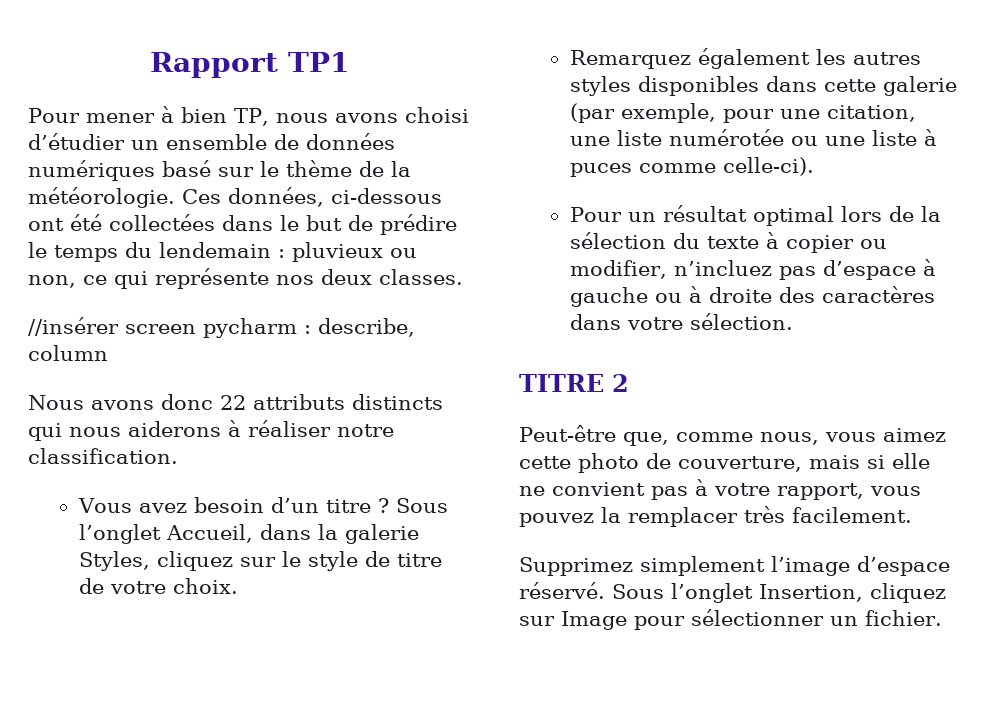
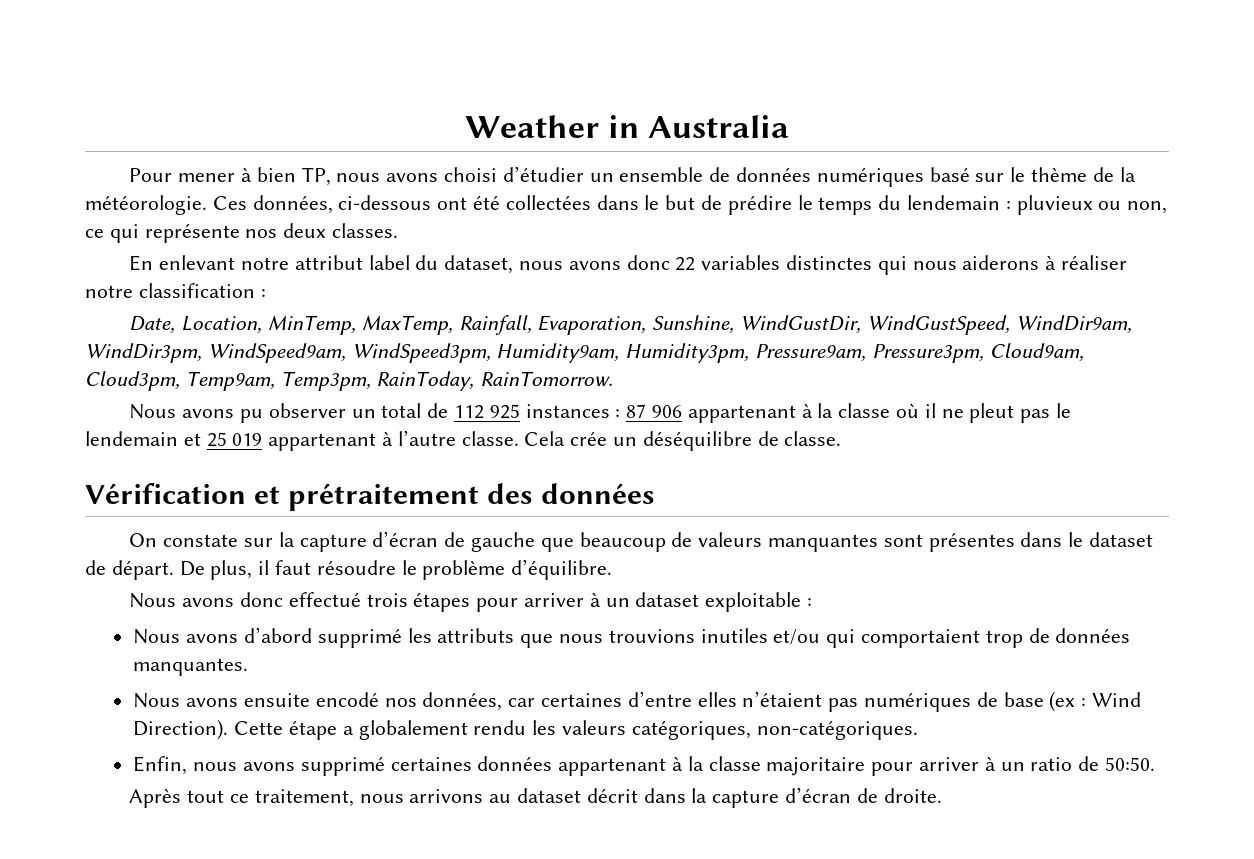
- Rapport TP1
+ Weather in Australia
- //insérer screen pycharm : describe, column
- Nous avons donc 22 attributs distincts qui nous aiderons à réaliser notre classification.
- Vous avez besoin d’un titre ? Sous l’onglet Accueil, dans la galerie Styles, cliquez sur le style de titre de votre choix.
- Remarquez également les autres styles disponibles dans cette galerie (par exemple, pour une citation, une liste numérotée ou une liste à puces comme celle-ci).
- Pour un résultat optimal lors de la sélection du texte à copier ou modifier, n’incluez pas d’espace à gauche ou à droite des caractères dans votre sélection.
- TITRE 2
- Peut-être que, comme nous, vous aimez cette photo de couverture, mais si elle ne convient pas à votre rapport, vous pouvez la remplacer très facilement.
- Supprimez simplement l’image d’espace réservé. Sous l’onglet Insertion, cliquez sur Image pour sélectionner un fichier.
+ En enlevant notre attribut label du dataset, nous avons donc 22 variables distinctes qui nous aiderons à réaliser notre classification :
+ Date, Location, MinTemp, MaxTemp, Rainfall, Evaporation, Sunshine, WindGustDir, WindGustSpeed, WindDir9am, WindDir3pm, WindSpeed9am, WindSpeed3pm, Humidity9am, Humidity3pm, Pressure9am, Pressure3pm, Cloud9am, Cloud3pm, Temp9am, Temp3pm, RainToday, RainTomorrow.
+ Nous avons pu observer un total de 112 925 instances : 87 906 appartenant à la classe où il ne pleut pas le lendemain et 25 019 appartenant à l’autre classe. Cela crée un déséquilibre de classe.
+ Vérification et prétraitement des données
+ On constate sur la capture d’écran de gauche que beaucoup de valeurs manquantes sont présentes dans le dataset de départ. De plus, il faut résoudre le problème d’équilibre.
+ Nous avons donc effectué trois étapes pour arriver à un dataset exploitable :
+ Nous avons d’abord supprimé les attributs que nous trouvions inutiles et/ou qui comportaient trop de données manquantes.
+ Nous avons ensuite encodé nos données, car certaines d’entre elles n’étaient pas numériques de base (ex : Wind Direction). Cette étape a globalement rendu les valeurs catégoriques, non-catégoriques.
+ Enfin, nous avons supprimé certaines données appartenant à la classe majoritaire pour arriver à un ratio de 50:50.
+ Après tout ce traitement, nous arrivons au dataset décrit dans la capture d’écran de droite.

